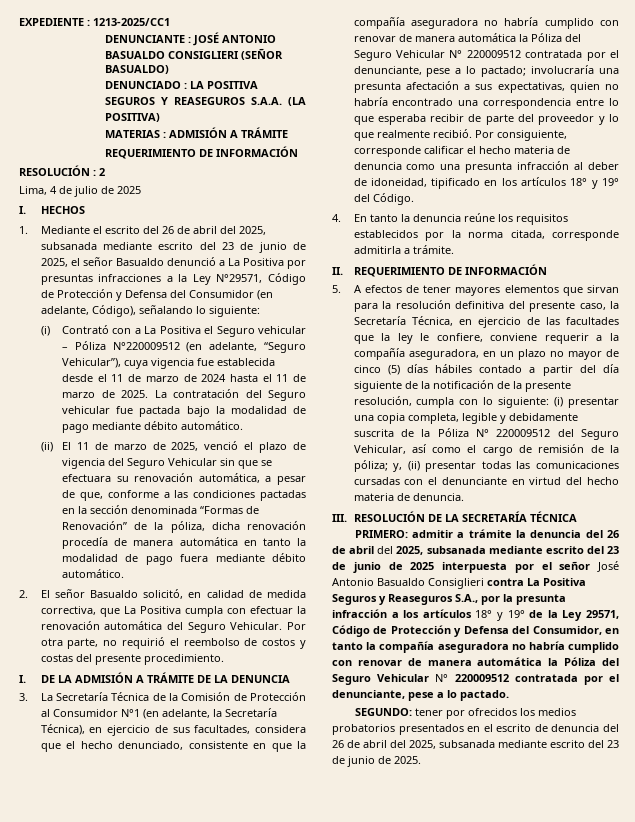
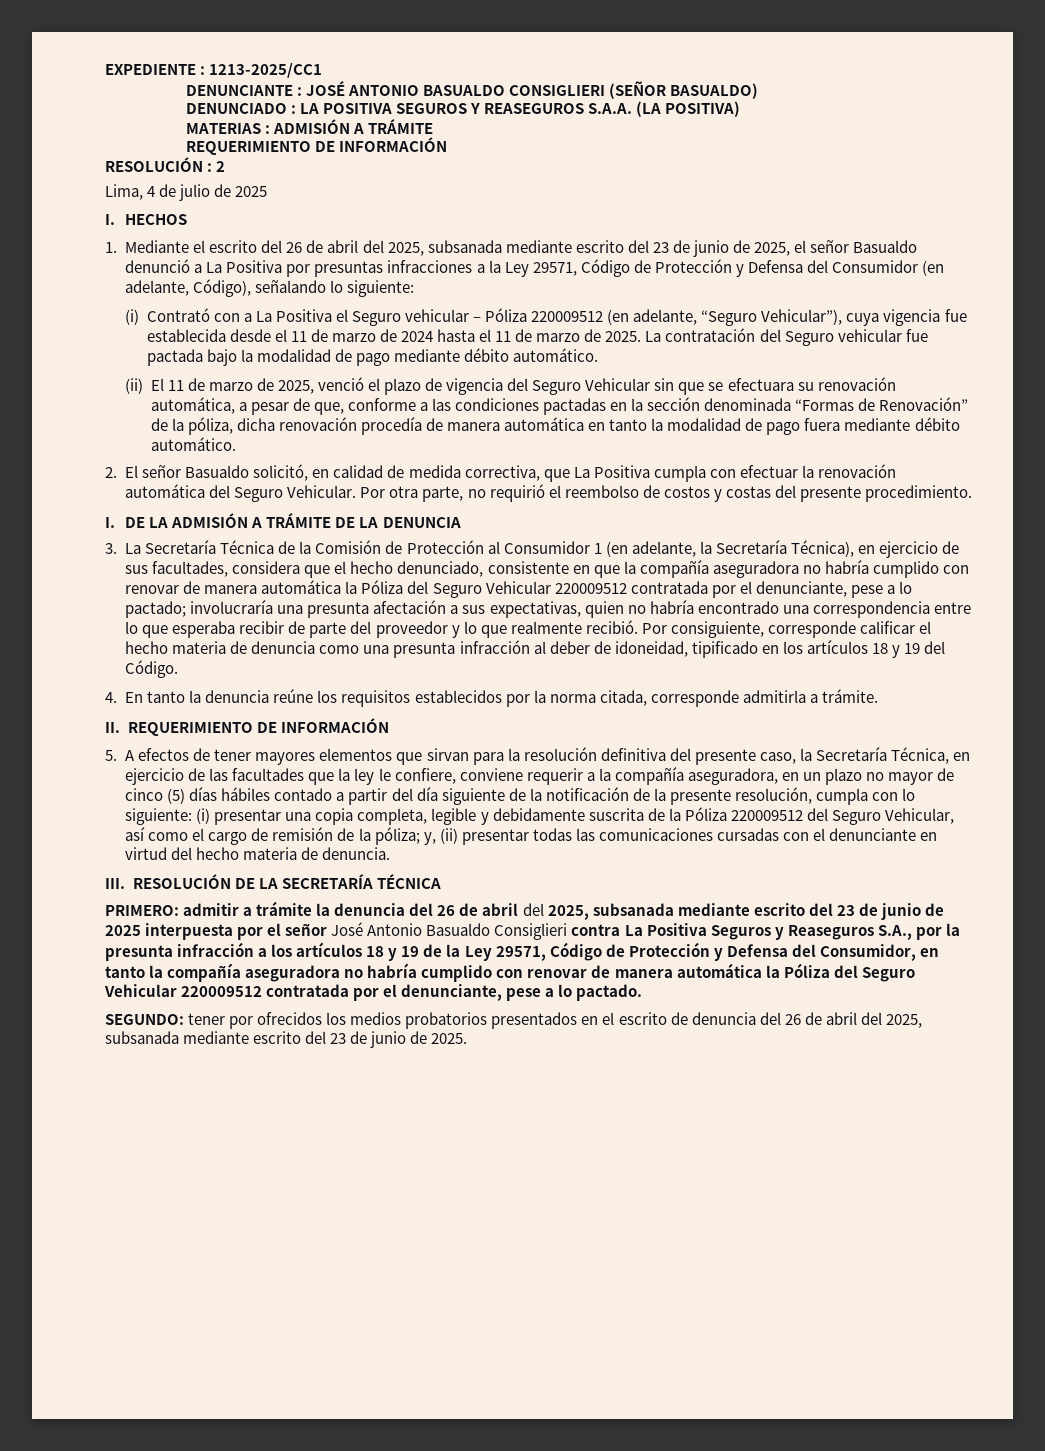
- 1. Mediante el escrito del 26 de abril del 2025, subsanada mediante escrito del 23 de junio de 2025, el señor Basualdo denunció a La Positiva por presuntas infracciones a la Ley N°29571, Código de Protección y Defensa del Consumidor (en adelante, Código), señalando lo siguiente:
+ 1. Mediante el escrito del 26 de abril del 2025, subsanada mediante escrito del 23 de junio de 2025, el señor Basualdo denunció a La Positiva por presuntas infracciones a la Ley 29571, Código de Protección y Defensa del Consumidor (en adelante, Código), señalando lo siguiente:
- (i) Contrató con a La Positiva el Seguro vehicular – Póliza N°220009512 (en adelante, “Seguro Vehicular”), cuya vigencia fue establecida desde el 11 de marzo de 2024 hasta el 11 de marzo de 2025.
+ (i) Contrató con a La Positiva el Seguro vehicular – Póliza 220009512 (en adelante, “Seguro Vehicular”), cuya vigencia fue establecida desde el 11 de marzo de 2024 hasta el 11 de marzo de 2025.
- 3. La Secretaría Técnica de la Comisión de Protección al Consumidor N°1 (en adelante, la Secretaría Técnica), en ejercicio de sus facultades, considera que el hecho denunciado, consistente en que la compañía aseguradora no habría cumplido con renovar de manera automática la Póliza del Seguro Vehicular N° 220009512 contratada por el denunciante, pese a lo pactado;
+ 3. La Secretaría Técnica de la Comisión de Protección al Consumidor 1 (en adelante, la Secretaría Técnica), en ejercicio de sus facultades, considera que el hecho denunciado, consistente en que la compañía aseguradora no habría cumplido con renovar de manera automática la Póliza del Seguro Vehicular 220009512 contratada por el denunciante, pese a lo pactado;
- Por consiguiente, corresponde calificar el hecho materia de denuncia como una presunta infracción al deber de idoneidad, tipificado en los artículos 18° y 19° del Código.
+ Por consiguiente, corresponde calificar el hecho materia de denuncia como una presunta infracción al deber de idoneidad, tipificado en los artículos 18 y 19 del Código.
- (i) presentar una copia completa, legible y debidamente suscrita de la Póliza N° 220009512 del Seguro Vehicular, así como el cargo de remisión de la póliza;
+ (i) presentar una copia completa, legible y debidamente suscrita de la Póliza 220009512 del Seguro Vehicular, así como el cargo de remisión de la póliza;
- admitir a trámite la denuncia del 26 de abril del 2025, subsanada mediante escrito del 23 de junio de 2025 interpuesta por el señor José Antonio Basualdo Consiglieri contra La Positiva Seguros y Reaseguros S.A., por la presunta infracción a los artículos 18° y 19° de la Ley 29571, Código de Protección y Defensa del Consumidor, en tanto la compañía aseguradora no habría cumplido con renovar de manera automática la Póliza del Seguro Vehicular N° 220009512 contratada por el denunciante, pese a lo pactado.
+ admitir a trámite la denuncia del 26 de abril del 2025, subsanada mediante escrito del 23 de junio de 2025 interpuesta por el señor José Antonio Basualdo Consiglieri contra La Positiva Seguros y Reaseguros S.A., por la presunta infracción a los artículos 18 y 19 de la Ley 29571, Código de Protección y Defensa del Consumidor, en tanto la compañía aseguradora no habría cumplido con renovar de manera automática la Póliza del Seguro Vehicular 220009512 contratada por el denunciante, pese a lo pactado.

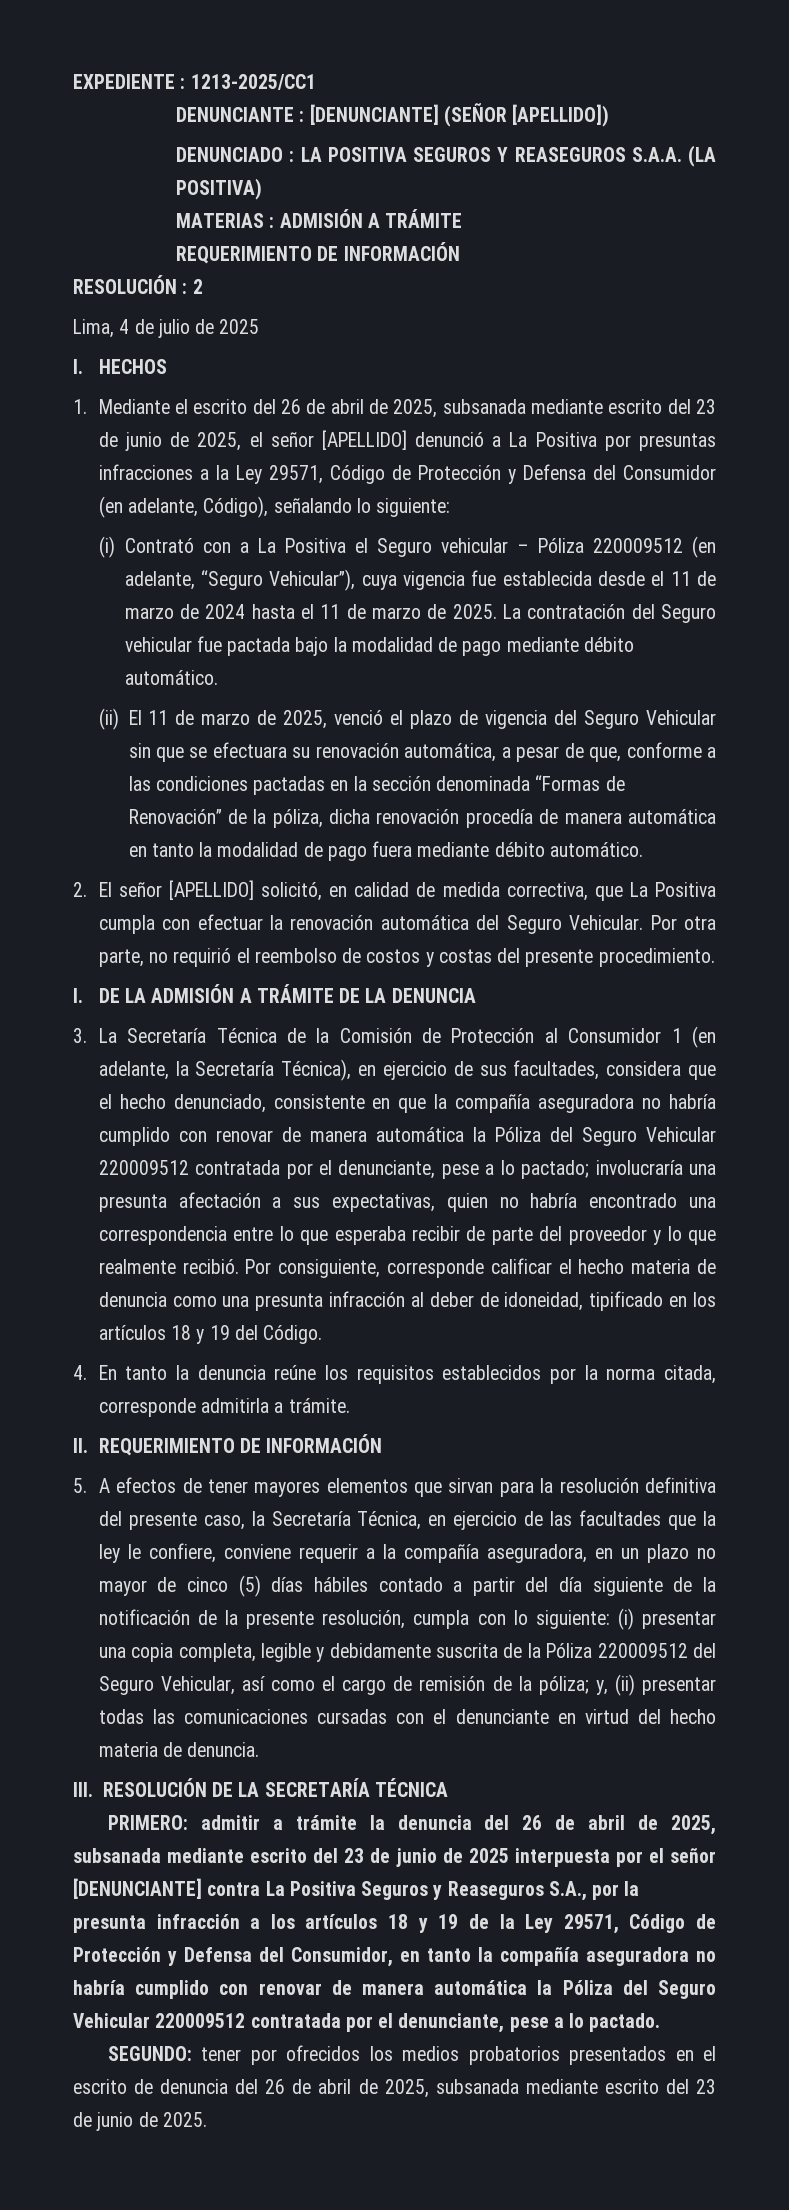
- DENUNCIANTE : JOSÉ ANTONIO BASUALDO CONSIGLIERI (SEÑOR BASUALDO)
+ DENUNCIANTE : [DENUNCIANTE] (SEÑOR [APELLIDO])
- 1. Mediante el escrito del 26 de abril del 2025, subsanada mediante escrito del 23 de junio de 2025, el señor Basualdo denunció a La Positiva por presuntas infracciones a la Ley 29571, Código de Protección y Defensa del Consumidor (en adelante, Código), señalando lo siguiente:
+ 1. Mediante el escrito del 26 de abril de 2025, subsanada mediante escrito del 23 de junio de 2025, el señor [APELLIDO] denunció a La Positiva por presuntas infracciones a la Ley 29571, Código de Protección y Defensa del Consumidor (en adelante, Código), señalando lo siguiente:
- 2. El señor Basualdo solicitó, en calidad de medida correctiva, que La Positiva cumpla con efectuar la renovación automática del Seguro Vehicular.
+ 2. El señor [APELLIDO] solicitó, en calidad de medida correctiva, que La Positiva cumpla con efectuar la renovación automática del Seguro Vehicular.
- admitir a trámite la denuncia del 26 de abril del 2025, subsanada mediante escrito del 23 de junio de 2025 interpuesta por el señor José Antonio Basualdo Consiglieri contra La Positiva Seguros y Reaseguros S.A., por la presunta infracción a los artículos 18 y 19 de la Ley 29571, Código de Protección y Defensa del Consumidor, en tanto la compañía aseguradora no habría cumplido con renovar de manera automática la Póliza del Seguro Vehicular 220009512 contratada por el denunciante, pese a lo pactado.
+ admitir a trámite la denuncia del 26 de abril de 2025, subsanada mediante escrito del 23 de junio de 2025 interpuesta por el señor [DENUNCIANTE] contra La Positiva Seguros y Reaseguros S.A., por la presunta infracción a los artículos 18 y 19 de la Ley 29571, Código de Protección y Defensa del Consumidor, en tanto la compañía aseguradora no habría cumplido con renovar de manera automática la Póliza del Seguro Vehicular 220009512 contratada por el denunciante, pese a lo pactado.
- SEGUNDO: tener por ofrecidos los medios probatorios presentados en el escrito de denuncia del 26 de abril del 2025, subsanada mediante escrito del 23 de junio de 2025.
+ SEGUNDO: tener por ofrecidos los medios probatorios presentados en el escrito de denuncia del 26 de abril de 2025, subsanada mediante escrito del 23 de junio de 2025.

